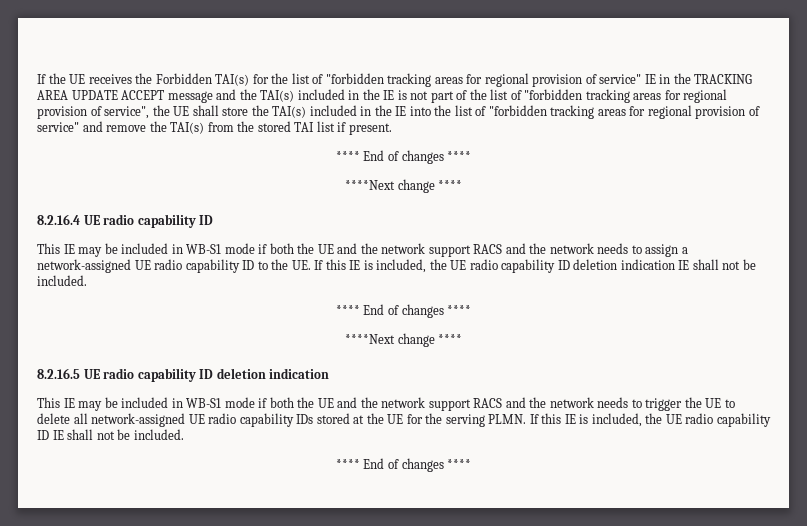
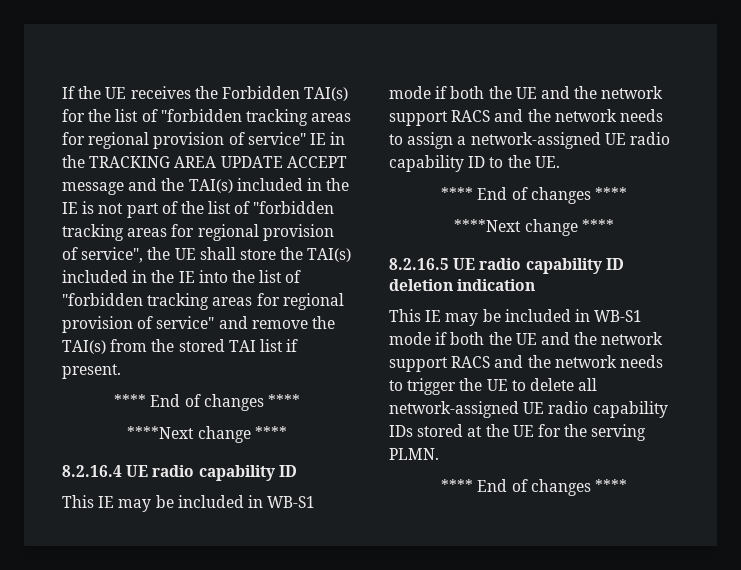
- This IE may be included in WB-S1 mode if both the UE and the network support RACS and the network needs to assign a network-assigned UE radio capability ID to the UE. If this IE is included, the UE radio capability ID deletion indication IE shall not be included.
+ This IE may be included in WB-S1 mode if both the UE and the network support RACS and the network needs to assign a network-assigned UE radio capability ID to the UE.
- If this IE is included, the UE radio capability ID IE shall not be included.

